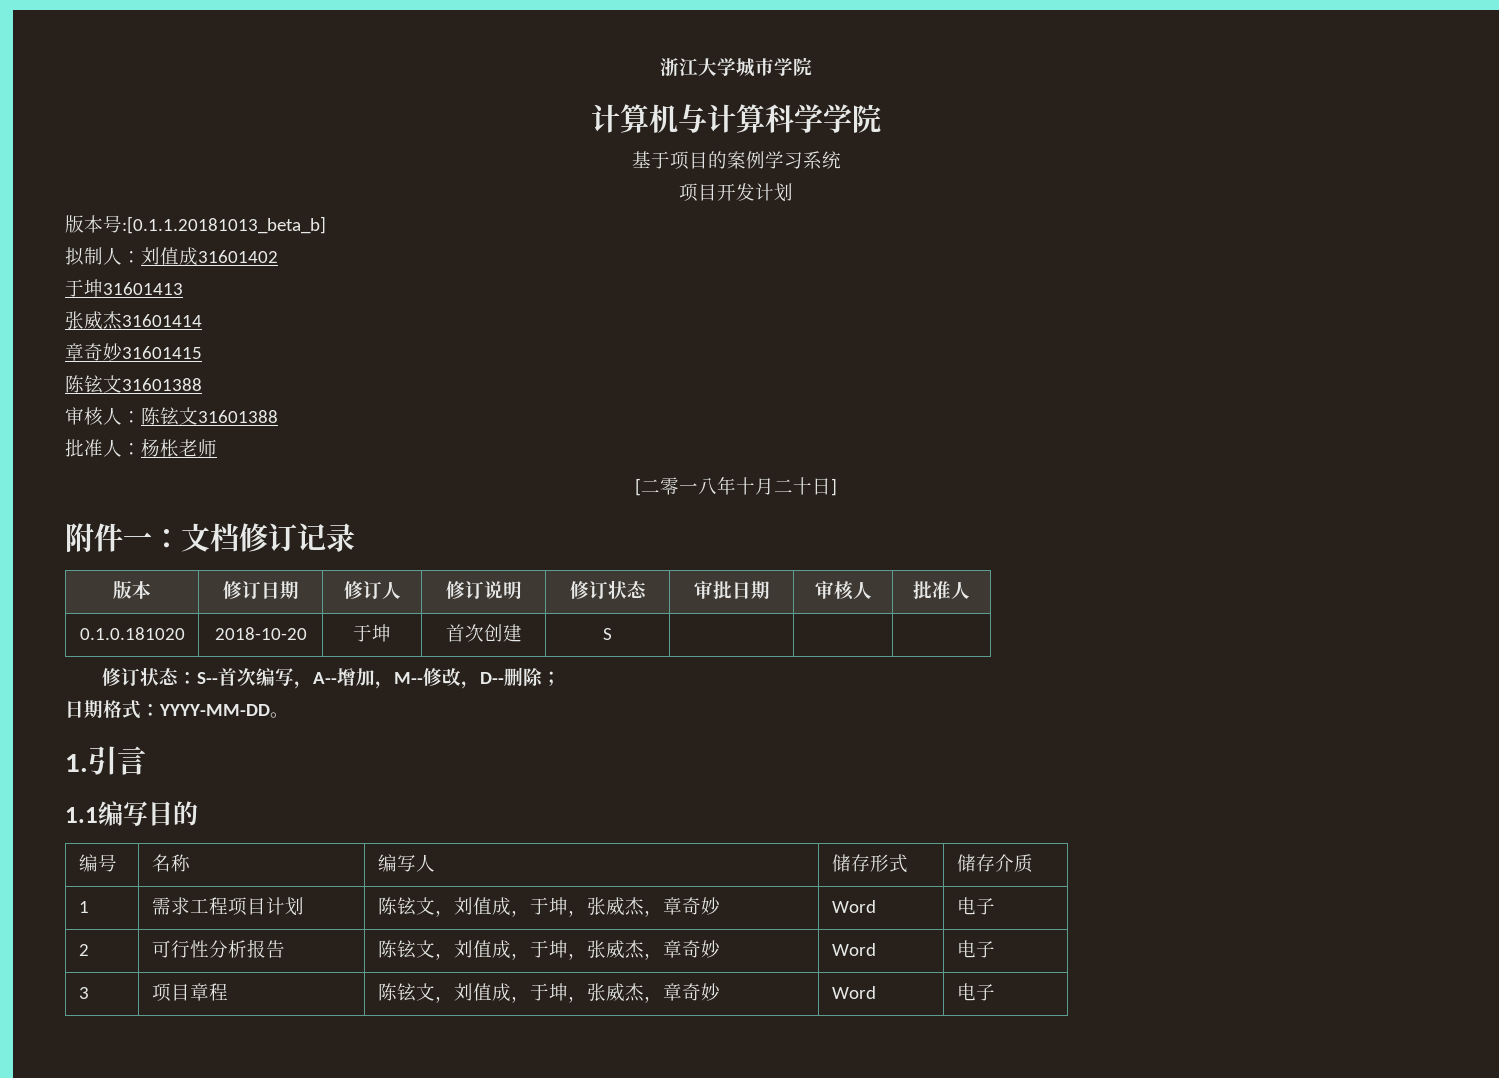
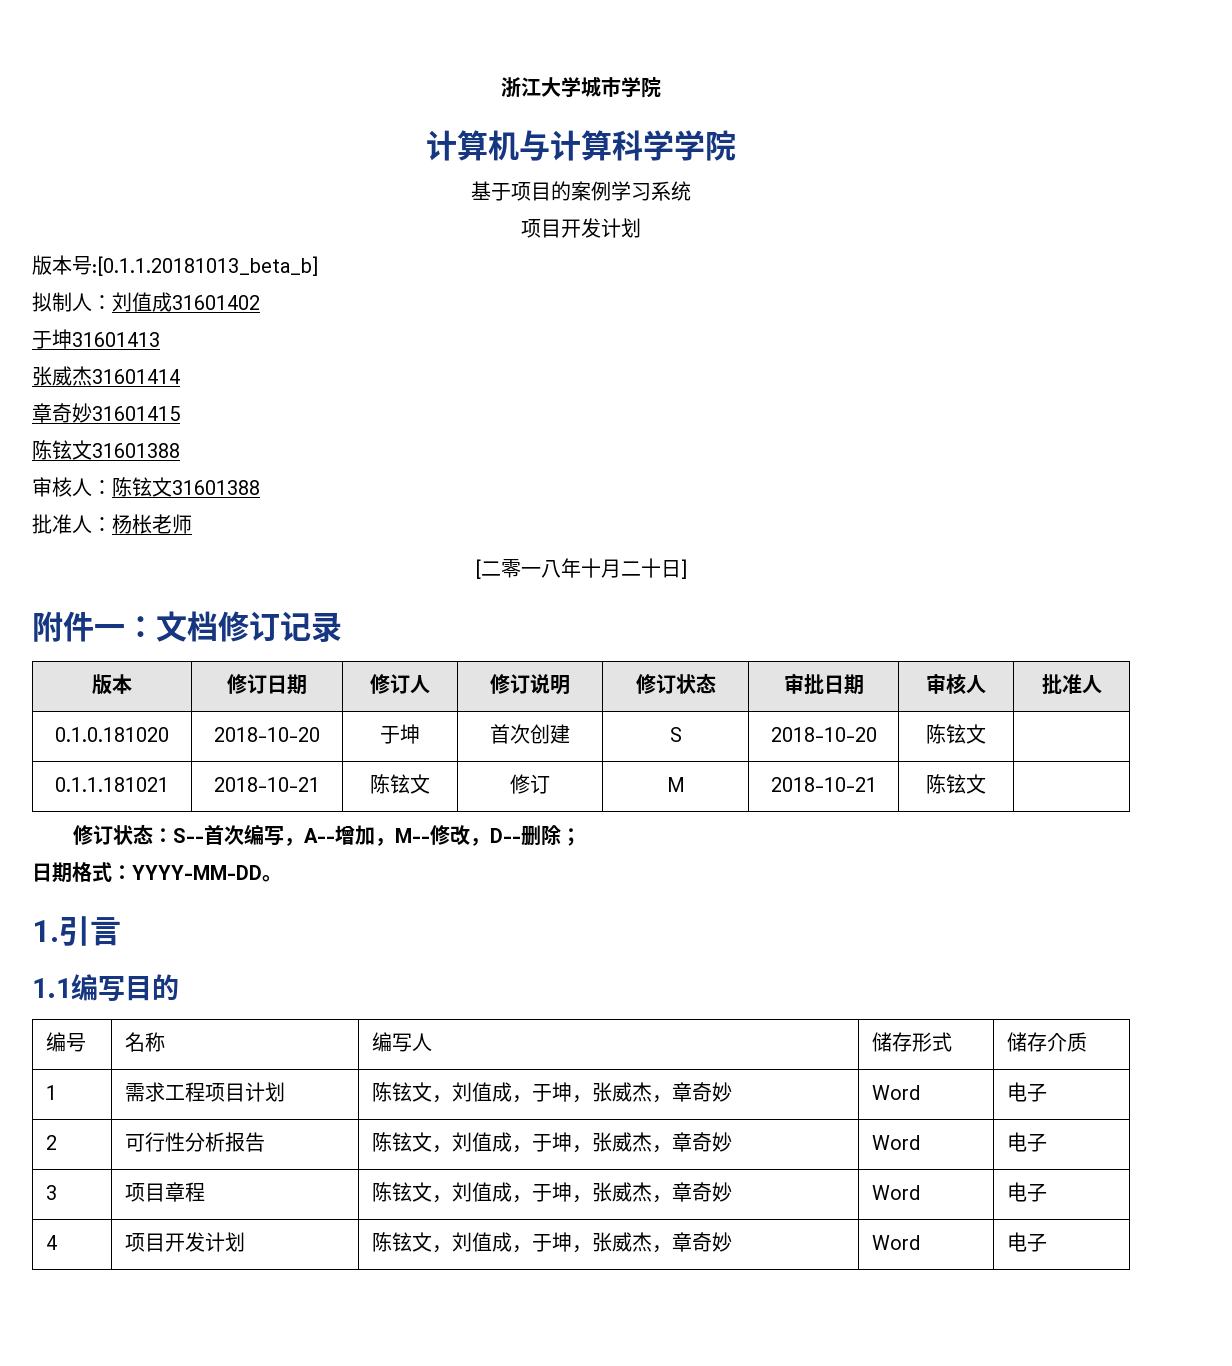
- 0.1.0.181020 | 2018-10-20 | 于坤 | 首次创建 | S | | |
+ 0.1.0.181020 | 2018-10-20 | 于坤 | 首次创建 | S | 2018-10-20 | 陈铉文 |
+ 0.1.1.181021 | 2018-10-21 | 陈铉文 | 修订 | M | 2018-10-21 | 陈铉文 |
+ 4 | 项目开发计划 | 陈铉文，刘值成，于坤，张威杰，章奇妙 | Word | 电子

